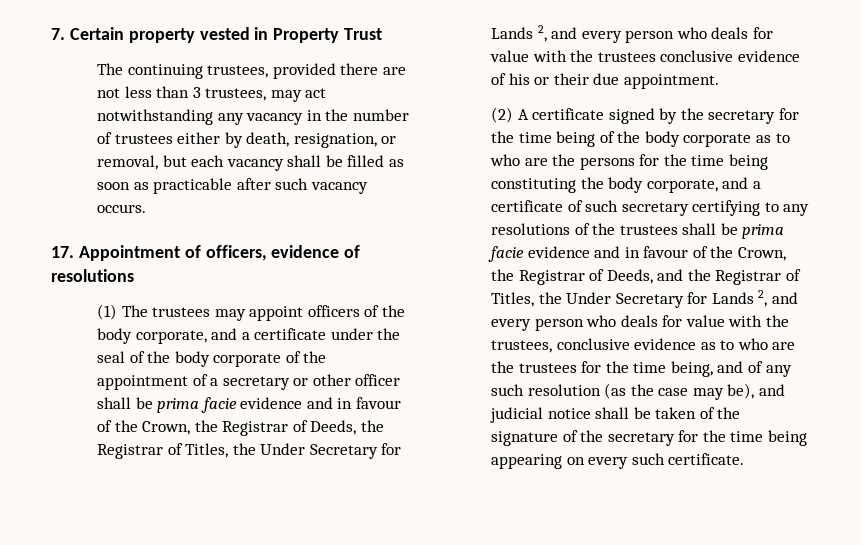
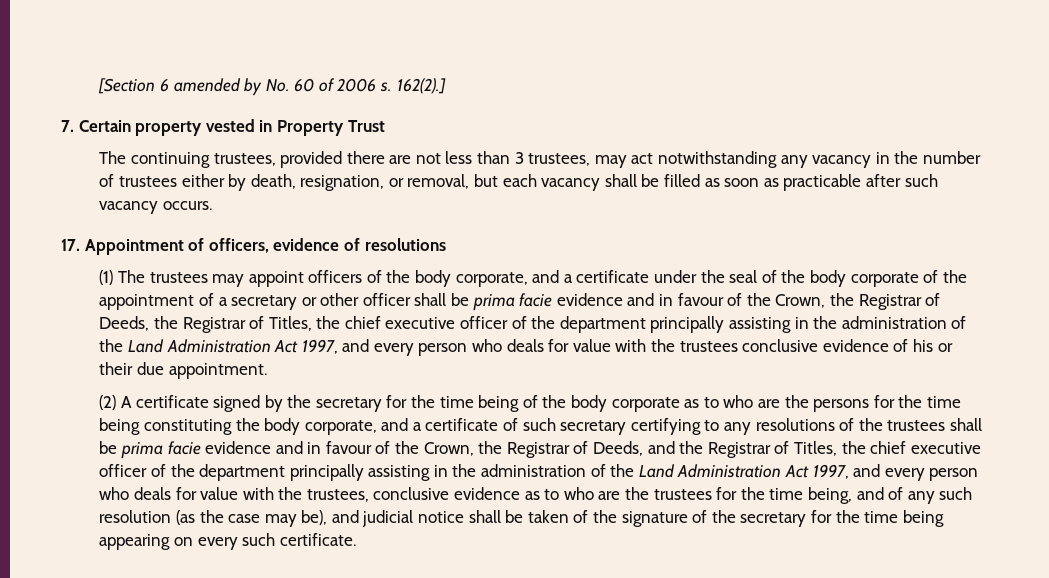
+ [Section 6 amended by No. 60 of 2006 s. 162(2).]
- (1) The trustees may appoint officers of the body corporate, and a certificate under the seal of the body corporate of the appointment of a secretary or other officer shall be prima facie evidence and in favour of the Crown, the Registrar of Deeds, the Registrar of Titles, the Under Secretary for Lands 2, and every person who deals for value with the trustees conclusive evidence of his or their due appointment.
+ (1) The trustees may appoint officers of the body corporate, and a certificate under the seal of the body corporate of the appointment of a secretary or other officer shall be prima facie evidence and in favour of the Crown, the Registrar of Deeds, the Registrar of Titles, the chief executive officer of the department principally assisting in the administration of the Land Administration Act 1997, and every person who deals for value with the trustees conclusive evidence of his or their due appointment.
- (2) A certificate signed by the secretary for the time being of the body corporate as to who are the persons for the time being constituting the body corporate, and a certificate of such secretary certifying to any resolutions of the trustees shall be prima facie evidence and in favour of the Crown, the Registrar of Deeds, and the Registrar of Titles, the Under Secretary for Lands 2, and every person who deals for value with the trustees, conclusive evidence as to who are the trustees for the time being, and of any such resolution (as the case may be), and judicial notice shall be taken of the signature of the secretary for the time being appearing on every such certificate.
+ (2) A certificate signed by the secretary for the time being of the body corporate as to who are the persons for the time being constituting the body corporate, and a certificate of such secretary certifying to any resolutions of the trustees shall be prima facie evidence and in favour of the Crown, the Registrar of Deeds, and the Registrar of Titles, the chief executive officer of the department principally assisting in the administration of the Land Administration Act 1997, and every person who deals for value with the trustees, conclusive evidence as to who are the trustees for the time being, and of any such resolution (as the case may be), and judicial notice shall be taken of the signature of the secretary for the time being appearing on every such certificate.

